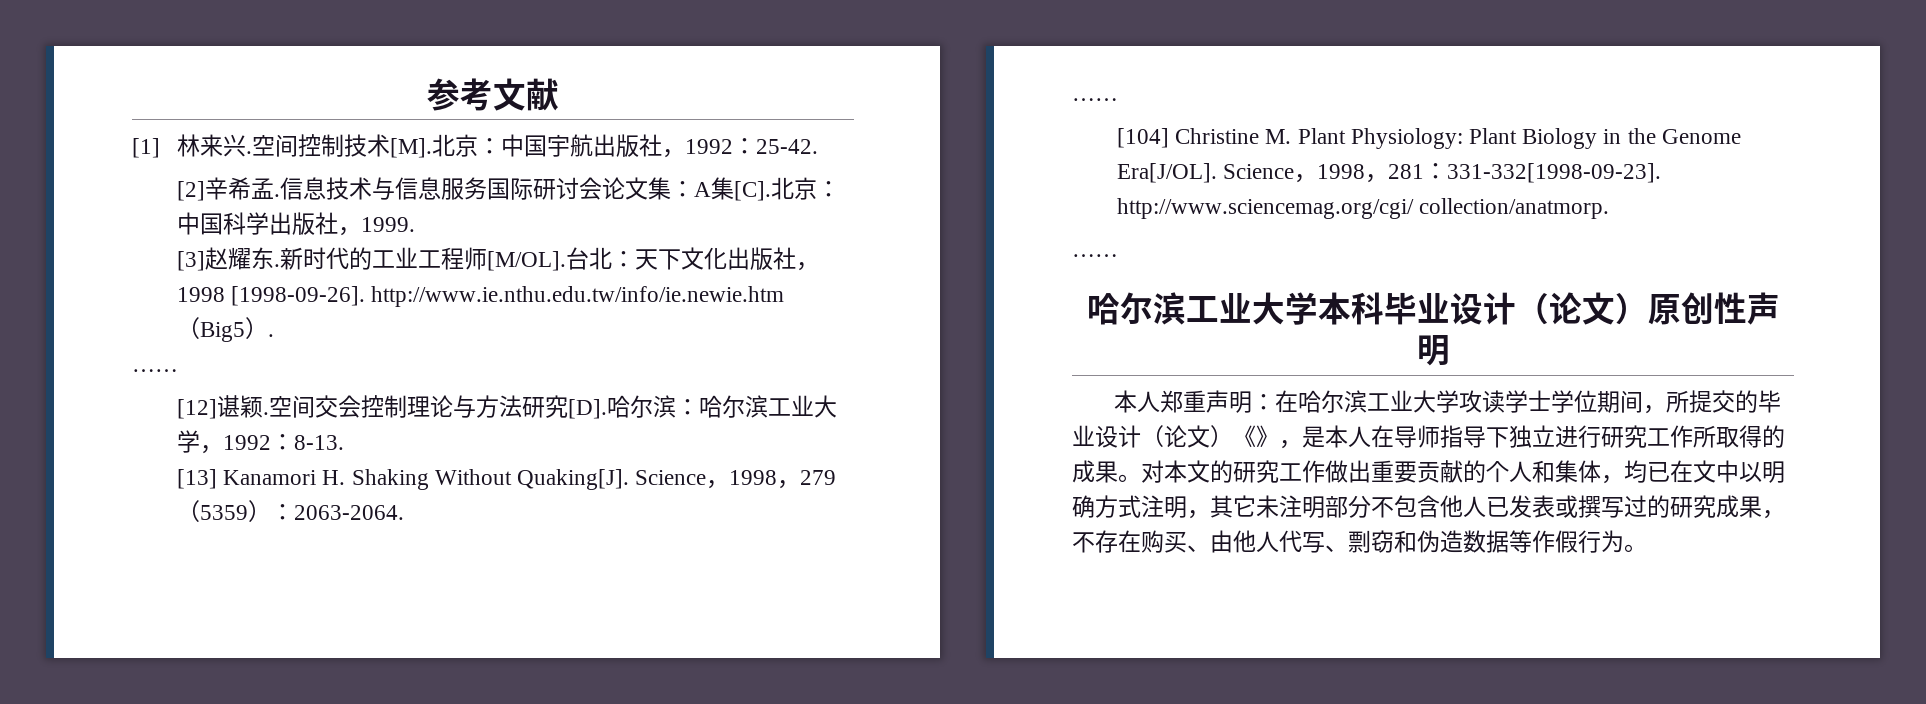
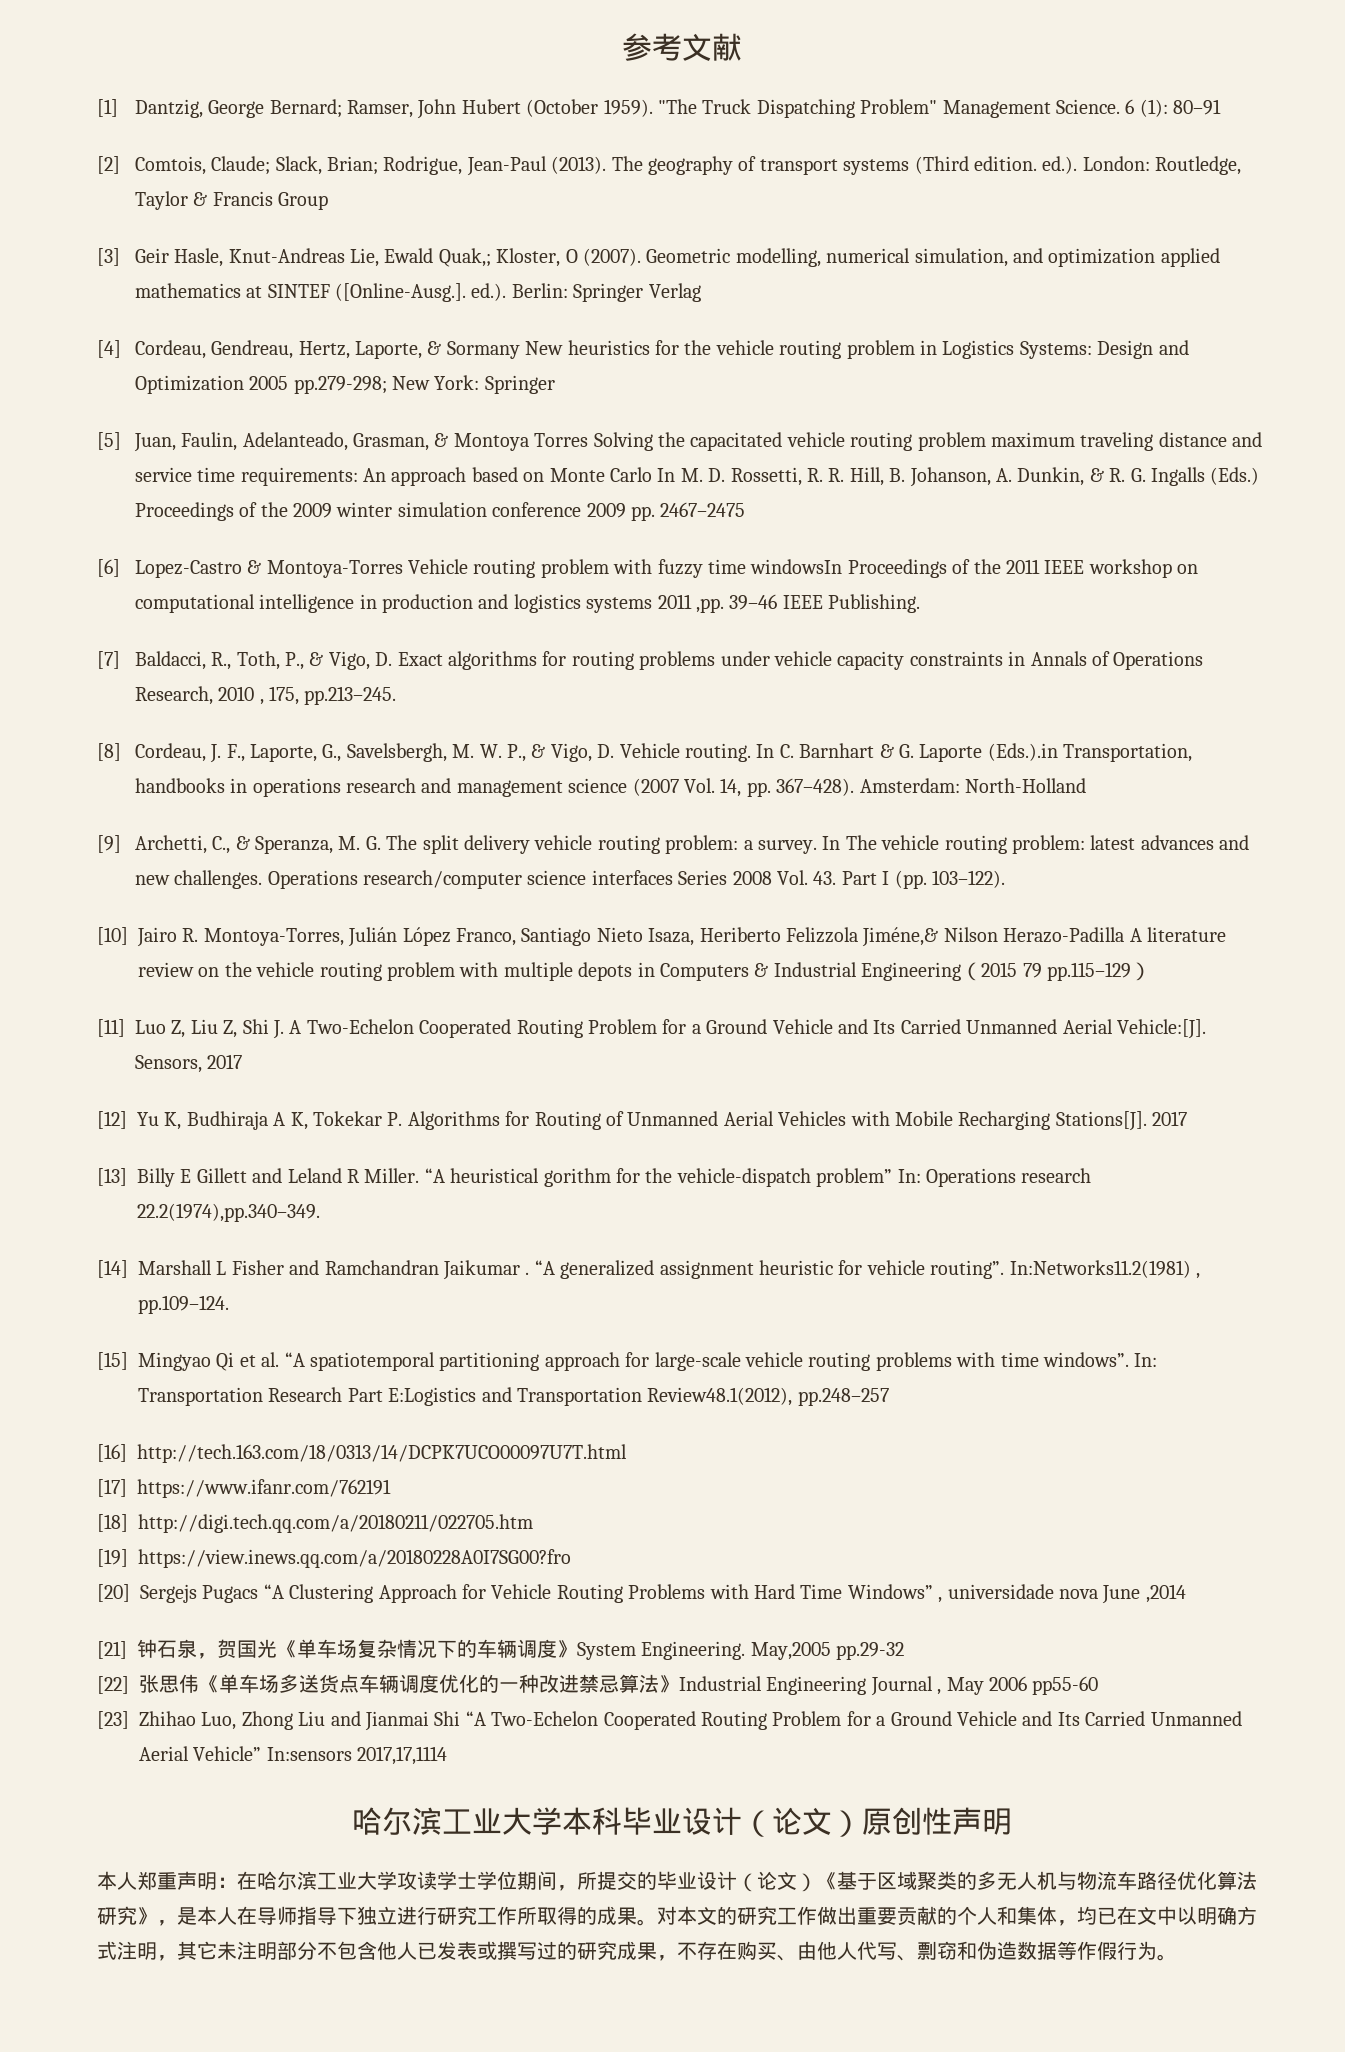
- [1]林来兴.空间控制技术[M].北京：中国宇航出版社，1992：25-42.
- [2]辛希孟.信息技术与信息服务国际研讨会论文集：A集[C].北京：中国科学出版社，1999.
- [3]赵耀东.新时代的工业工程师[M/OL].台北：天下文化出版社，1998 [1998-09-26]. http://www.ie.nthu.edu.tw/info/ie.newie.htm（Big5）.
- ……
- [12]谌颖.空间交会控制理论与方法研究[D].哈尔滨：哈尔滨工业大学，1992：8-13.
- [13] Kanamori H. Shaking Without Quaking[J]. Science，1998，279（5359）：2063-2064.
- ……
- [104] Christine M. Plant Physiology: Plant Biology in the Genome Era[J/OL]. Science，1998，281：331-332[1998-09-23]. http://www.sciencemag.org/cgi/ collection/anatmorp.
- ……
+ [1] Dantzig, George Bernard; Ramser, John Hubert (October 1959). "The Truck Dispatching Problem" Management Science. 6 (1): 80–91
+ [2] Comtois, Claude; Slack, Brian; Rodrigue, Jean-Paul (2013). The geography of transport systems (Third edition. ed.). London: Routledge, Taylor & Francis Group
+ [3] Geir Hasle, Knut-Andreas Lie, Ewald Quak,; Kloster, O (2007). Geometric modelling, numerical simulation, and optimization applied mathematics at SINTEF ([Online-Ausg.]. ed.). Berlin: Springer Verlag
+ [4] Cordeau, Gendreau, Hertz, Laporte, & Sormany New heuristics for the vehicle routing problem in Logistics Systems: Design and Optimization 2005 pp.279-298; New York: Springer
+ [5] Juan, Faulin, Adelanteado, Grasman, & Montoya Torres Solving the capacitated vehicle routing problem maximum traveling distance and service time requirements: An approach based on Monte Carlo In M. D. Rossetti, R. R. Hill, B. Johanson, A. Dunkin, & R. G. Ingalls (Eds.) Proceedings of the 2009 winter simulation conference 2009 pp. 2467–2475
+ [6] Lopez-Castro & Montoya-Torres Vehicle routing problem with fuzzy time windowsIn Proceedings of the 2011 IEEE workshop on computational intelligence in production and logistics systems 2011 ,pp. 39–46 IEEE Publishing.
+ [7] Baldacci, R., Toth, P., & Vigo, D. Exact algorithms for routing problems under vehicle capacity constraints in Annals of Operations Research, 2010 , 175, pp.213–245.
+ [8] Cordeau, J. F., Laporte, G., Savelsbergh, M. W. P., & Vigo, D. Vehicle routing. In C. Barnhart & G. Laporte (Eds.).in Transportation, handbooks in operations research and management science (2007 Vol. 14, pp. 367–428). Amsterdam: North-Holland
+ [9] Archetti, C., & Speranza, M. G. The split delivery vehicle routing problem: a survey. In The vehicle routing problem: latest advances and new challenges. Operations research/computer science interfaces Series 2008 Vol. 43. Part I (pp. 103–122).
+ [10] Jairo R. Montoya-Torres, Julián López Franco, Santiago Nieto Isaza, Heriberto Felizzola Jiméne,& Nilson Herazo-Padilla A literature review on the vehicle routing problem with multiple depots in Computers & Industrial Engineering（2015 79 pp.115–129）
+ [11] Luo Z, Liu Z, Shi J. A Two-Echelon Cooperated Routing Problem for a Ground Vehicle and Its Carried Unmanned Aerial Vehicle:[J]. Sensors, 2017
+ [12] Yu K, Budhiraja A K, Tokekar P. Algorithms for Routing of Unmanned Aerial Vehicles with Mobile Recharging Stations[J]. 2017
+ [13] Billy E Gillett and Leland R Miller. “A heuristical gorithm for the vehicle-dispatch problem” In: Operations research 22.2(1974),pp.340–349.
+ [14] Marshall L Fisher and Ramchandran Jaikumar . “A generalized assignment heuristic for vehicle routing”. In:Networks11.2(1981) , pp.109–124.
+ [15] Mingyao Qi et al. “A spatiotemporal partitioning approach for large-scale vehicle routing problems with time windows”. In: Transportation Research Part E:Logistics and Transportation Review48.1(2012), pp.248–257
+ [16] http://tech.163.com/18/0313/14/DCPK7UCO00097U7T.html
+ [17] https://www.ifanr.com/762191
+ [18] http://digi.tech.qq.com/a/20180211/022705.htm
+ [19] https://view.inews.qq.com/a/20180228A0I7SG00?fro
+ [20] Sergejs Pugacs “A Clustering Approach for Vehicle Routing Problems with Hard Time Windows” , universidade nova June ,2014
+ [21]钟石泉，贺国光《单车场复杂情况下的车辆调度》System Engineering. May,2005 pp.29-32
+ [22]张思伟《单车场多送货点车辆调度优化的一种改进禁忌算法》Industrial Engineering Journal , May 2006 pp55-60
+ [23] Zhihao Luo, Zhong Liu and Jianmai Shi “A Two-Echelon Cooperated Routing Problem for a Ground Vehicle and Its Carried Unmanned Aerial Vehicle” In:sensors 2017,17,1114
- 本人郑重声明：在哈尔滨工业大学攻读学士学位期间，所提交的毕业设计（论文）《》，是本人在导师指导下独立进行研究工作所取得的成果。
+ 本人郑重声明：在哈尔滨工业大学攻读学士学位期间，所提交的毕业设计（论文）《基于区域聚类的多无人机与物流车路径优化算法研究》，是本人在导师指导下独立进行研究工作所取得的成果。

